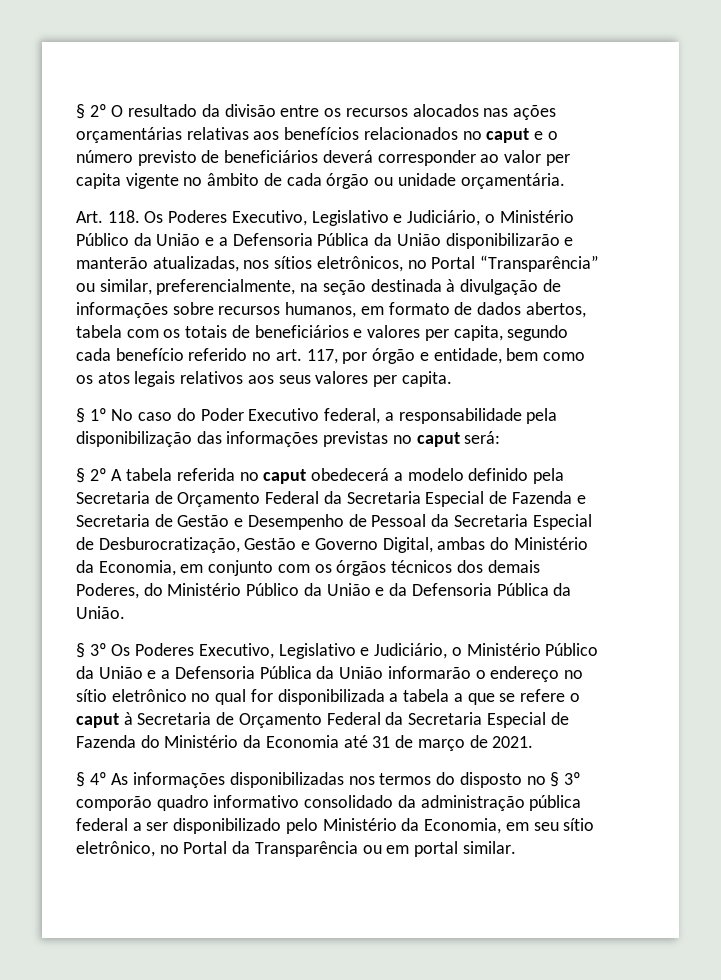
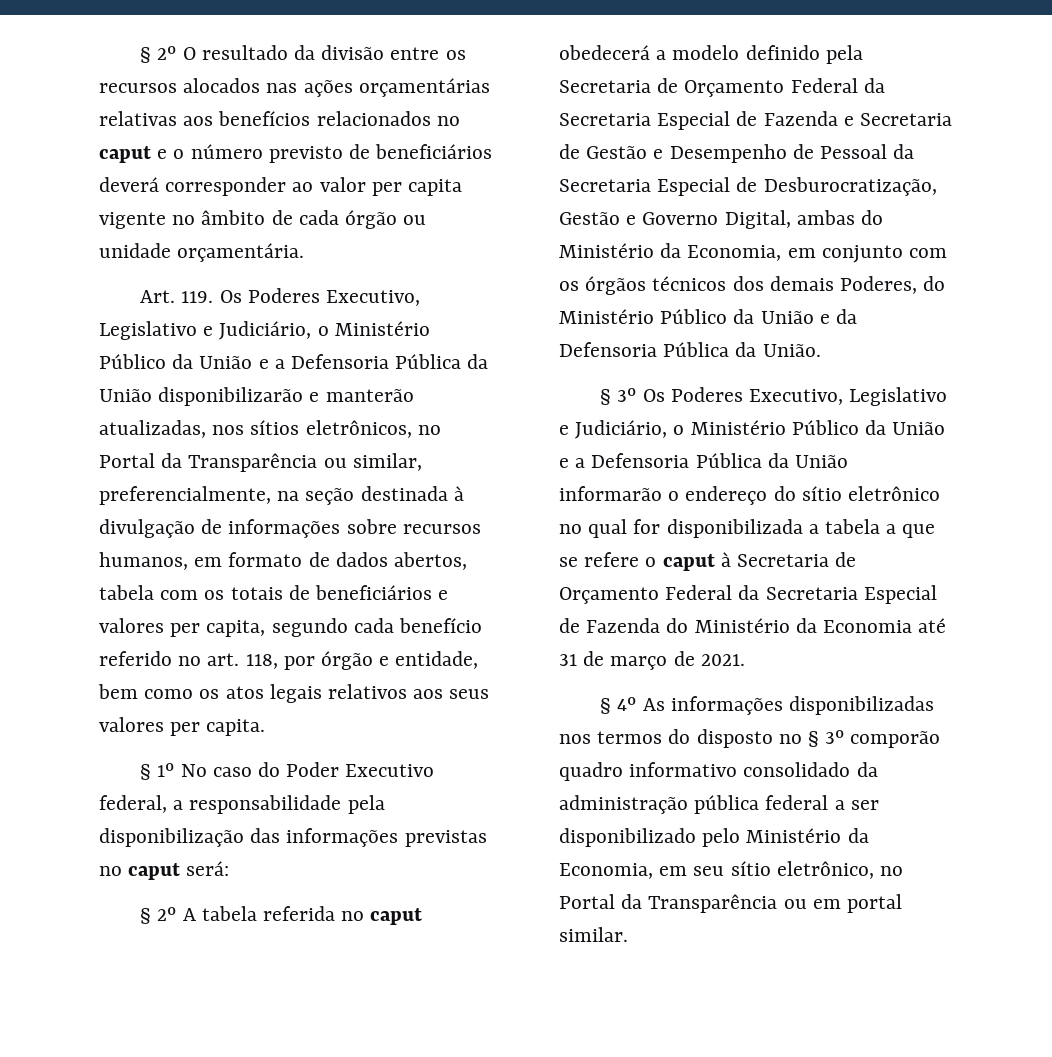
- Art. 118. Os Poderes Executivo, Legislativo e Judiciário, o Ministério Público da União e a Defensoria Pública da União disponibilizarão e manterão atualizadas, nos sítios eletrônicos, no Portal “Transparência” ou similar, preferencialmente, na seção destinada à divulgação de informações sobre recursos humanos, em formato de dados abertos, tabela com os totais de beneficiários e valores per capita, segundo cada benefício referido no art. 117, por órgão e entidade, bem como os atos legais relativos aos seus valores per capita.
+ Art. 119. Os Poderes Executivo, Legislativo e Judiciário, o Ministério Público da União e a Defensoria Pública da União disponibilizarão e manterão atualizadas, nos sítios eletrônicos, no Portal da Transparência ou similar, preferencialmente, na seção destinada à divulgação de informações sobre recursos humanos, em formato de dados abertos, tabela com os totais de beneficiários e valores per capita, segundo cada benefício referido no art. 118, por órgão e entidade, bem como os atos legais relativos aos seus valores per capita.
- § 3º Os Poderes Executivo, Legislativo e Judiciário, o Ministério Público da União e a Defensoria Pública da União informarão o endereço no sítio eletrônico no qual for disponibilizada a tabela a que se refere o caput à Secretaria de Orçamento Federal da Secretaria Especial de Fazenda do Ministério da Economia até 31 de março de 2021.
+ § 3º Os Poderes Executivo, Legislativo e Judiciário, o Ministério Público da União e a Defensoria Pública da União informarão o endereço do sítio eletrônico no qual for disponibilizada a tabela a que se refere o caput à Secretaria de Orçamento Federal da Secretaria Especial de Fazenda do Ministério da Economia até 31 de março de 2021.

